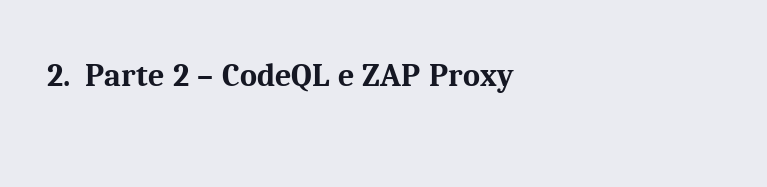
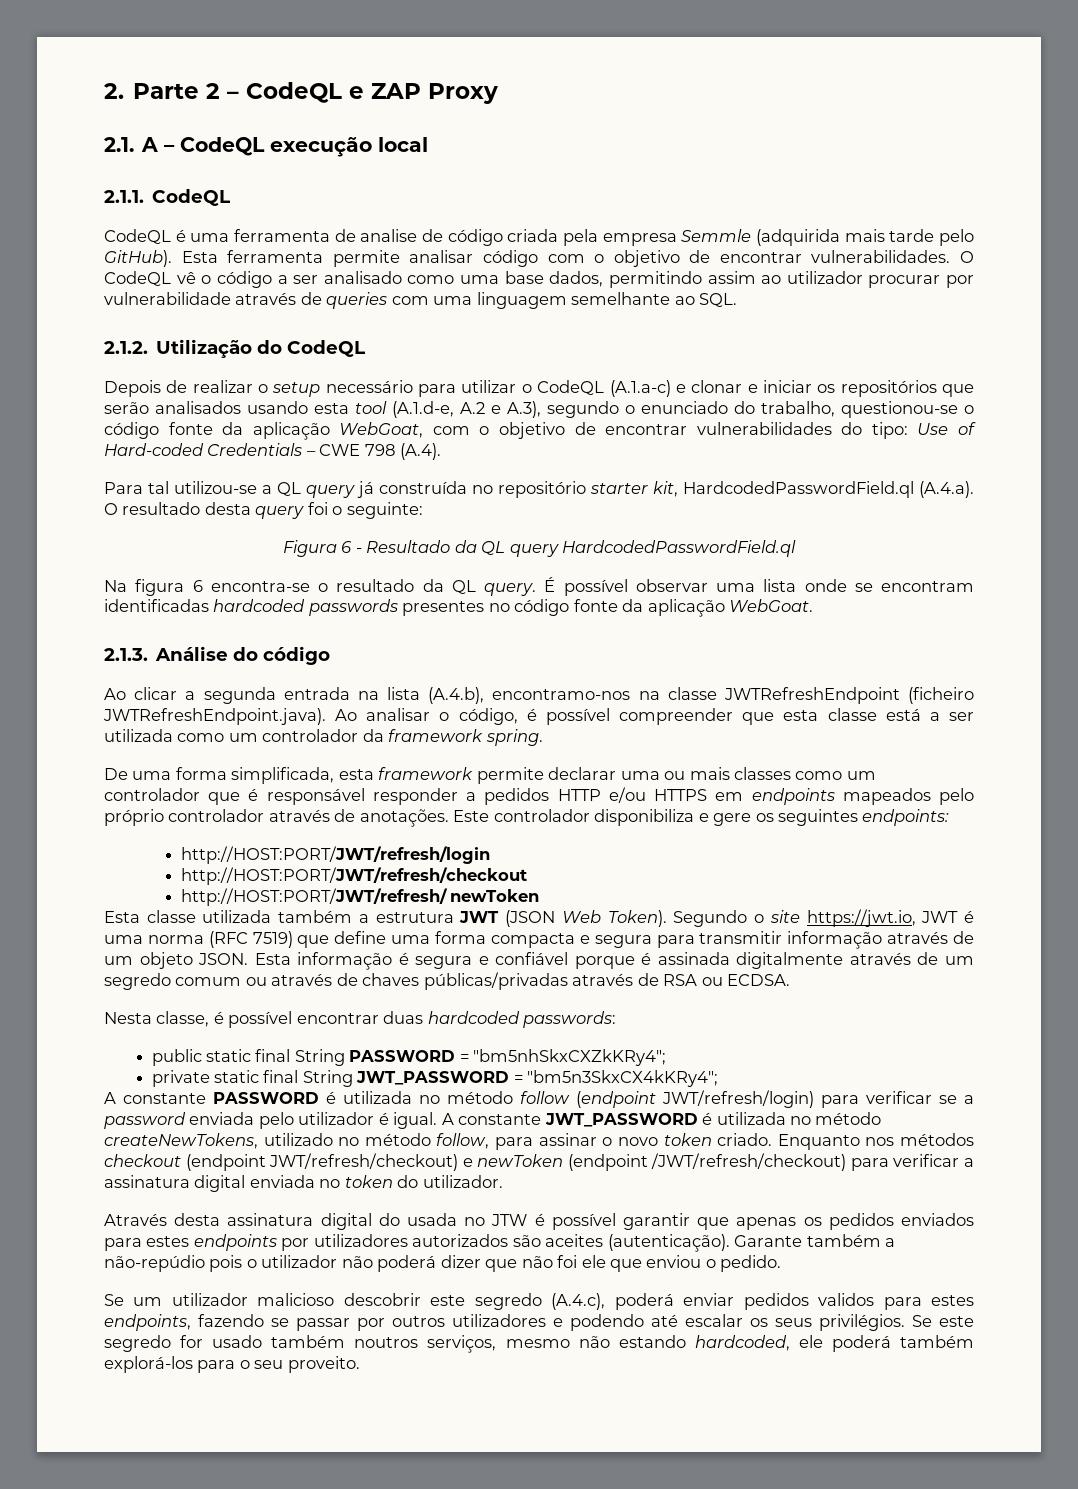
+ 2.1. A – CodeQL execução local
+ 2.1.1. CodeQL
+ CodeQL é uma ferramenta de analise de código criada pela empresa Semmle (adquirida mais tarde pelo GitHub). Esta ferramenta permite analisar código com o objetivo de encontrar vulnerabilidades. O CodeQL vê o código a ser analisado como uma base dados, permitindo assim ao utilizador procurar por vulnerabilidade através de queries com uma linguagem semelhante ao SQL.
+ 2.1.2. Utilização do CodeQL
+ Depois de realizar o setup necessário para utilizar o CodeQL (A.1.a-c) e clonar e iniciar os repositórios que serão analisados usando esta tool (A.1.d-e, A.2 e A.3), segundo o enunciado do trabalho, questionou-se o código fonte da aplicação WebGoat, com o objetivo de encontrar vulnerabilidades do tipo: Use of Hard-coded Credentials – CWE 798 (A.4).
+ Para tal utilizou-se a QL query já construída no repositório starter kit, HardcodedPasswordField.ql (A.4.a). O resultado desta query foi o seguinte:
+ Figura 6 - Resultado da QL query HardcodedPasswordField.ql
+ Na figura 6 encontra-se o resultado da QL query. É possível observar uma lista onde se encontram identificadas hardcoded passwords presentes no código fonte da aplicação WebGoat.
+ 2.1.3. Análise do código
+ Ao clicar a segunda entrada na lista (A.4.b), encontramo-nos na classe JWTRefreshEndpoint (ficheiro JWTRefreshEndpoint.java). Ao analisar o código, é possível compreender que esta classe está a ser utilizada como um controlador da framework spring.
+ De uma forma simplificada, esta framework permite declarar uma ou mais classes como um controlador que é responsável responder a pedidos HTTP e/ou HTTPS em endpoints mapeados pelo próprio controlador através de anotações. Este controlador disponibiliza e gere os seguintes endpoints:
+ http://HOST:PORT/JWT/refresh/login
+ http://HOST:PORT/JWT/refresh/checkout
+ http://HOST:PORT/JWT/refresh/ newToken
+ Esta classe utilizada também a estrutura JWT (JSON Web Token). Segundo o site https://jwt.io, JWT é uma norma (RFC 7519) que define uma forma compacta e segura para transmitir informação através de um objeto JSON. Esta informação é segura e confiável porque é assinada digitalmente através de um segredo comum ou através de chaves públicas/privadas através de RSA ou ECDSA.
+ Nesta classe, é possível encontrar duas hardcoded passwords:
+ public static final String PASSWORD = "bm5nhSkxCXZkKRy4";
+ private static final String JWT_PASSWORD = "bm5n3SkxCX4kKRy4";
+ A constante PASSWORD é utilizada no método follow (endpoint JWT/refresh/login) para verificar se a password enviada pelo utilizador é igual. A constante JWT_PASSWORD é utilizada no método createNewTokens, utilizado no método follow, para assinar o novo token criado. Enquanto nos métodos checkout (endpoint JWT/refresh/checkout) e newToken (endpoint /JWT/refresh/checkout) para verificar a assinatura digital enviada no token do utilizador.
+ Através desta assinatura digital do usada no JTW é possível garantir que apenas os pedidos enviados para estes endpoints por utilizadores autorizados são aceites (autenticação). Garante também a não-repúdio pois o utilizador não poderá dizer que não foi ele que enviou o pedido.
+ Se um utilizador malicioso descobrir este segredo (A.4.c), poderá enviar pedidos validos para estes endpoints, fazendo se passar por outros utilizadores e podendo até escalar os seus privilégios. Se este segredo for usado também noutros serviços, mesmo não estando hardcoded, ele poderá também explorá-los para o seu proveito.

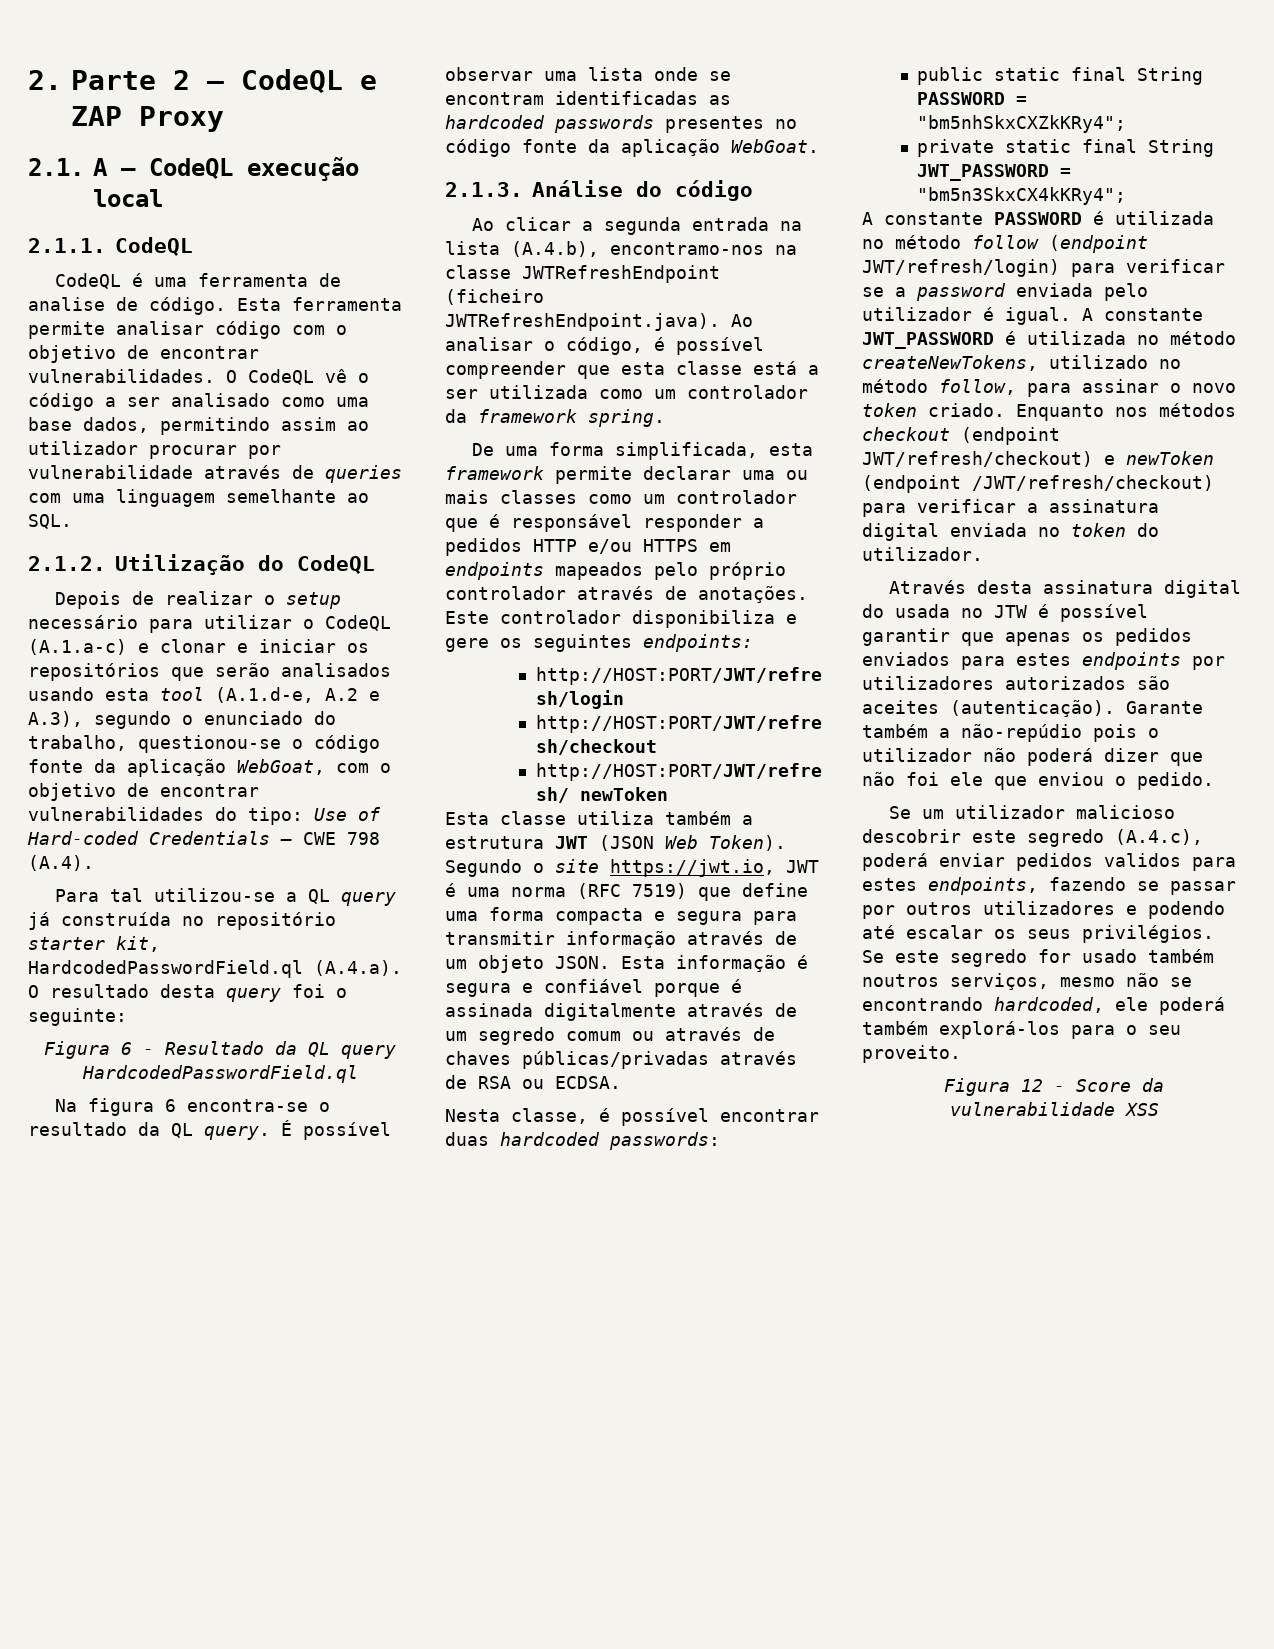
- CodeQL é uma ferramenta de analise de código criada pela empresa Semmle (adquirida mais tarde pelo GitHub).
+ CodeQL é uma ferramenta de analise de código.
- É possível observar uma lista onde se encontram identificadas hardcoded passwords presentes no código fonte da aplicação WebGoat.
+ É possível observar uma lista onde se encontram identificadas as hardcoded passwords presentes no código fonte da aplicação WebGoat.
- Esta classe utilizada também a estrutura JWT (JSON Web Token).
+ Esta classe utiliza também a estrutura JWT (JSON Web Token).
- Se este segredo for usado também noutros serviços, mesmo não estando hardcoded, ele poderá também explorá-los para o seu proveito.
+ Se este segredo for usado também noutros serviços, mesmo não se encontrando hardcoded, ele poderá também explorá-los para o seu proveito.
+ Figura 12 - Score da vulnerabilidade XSS

